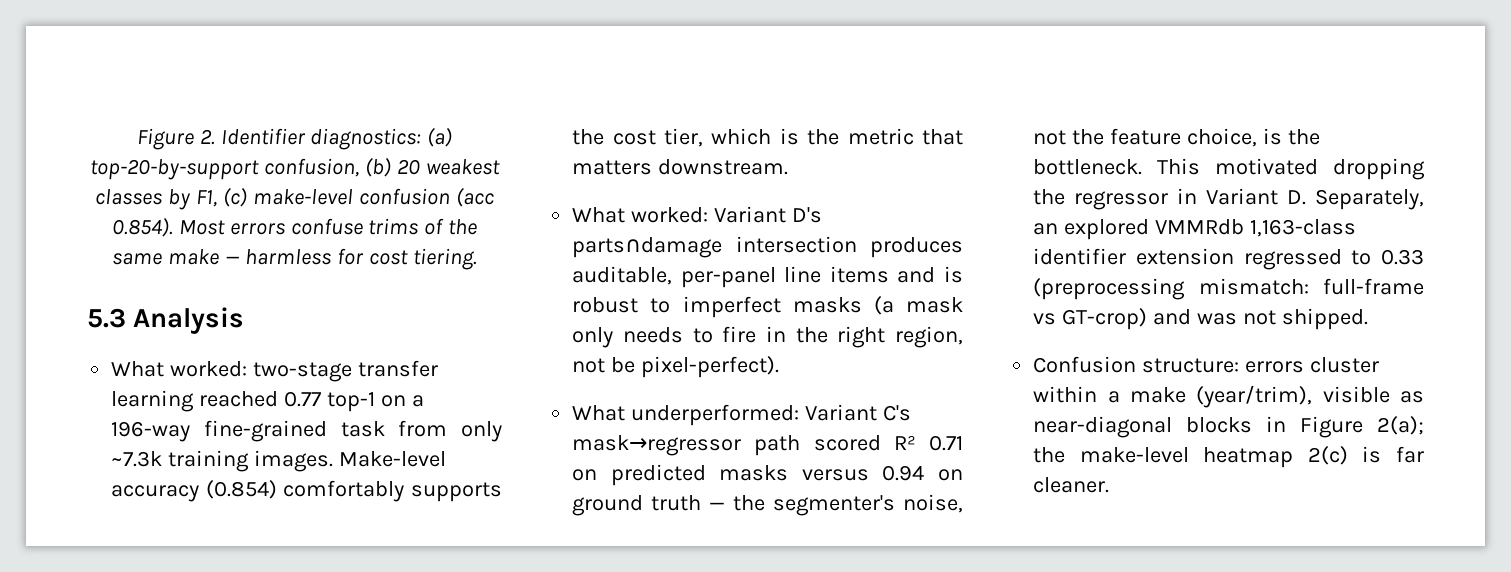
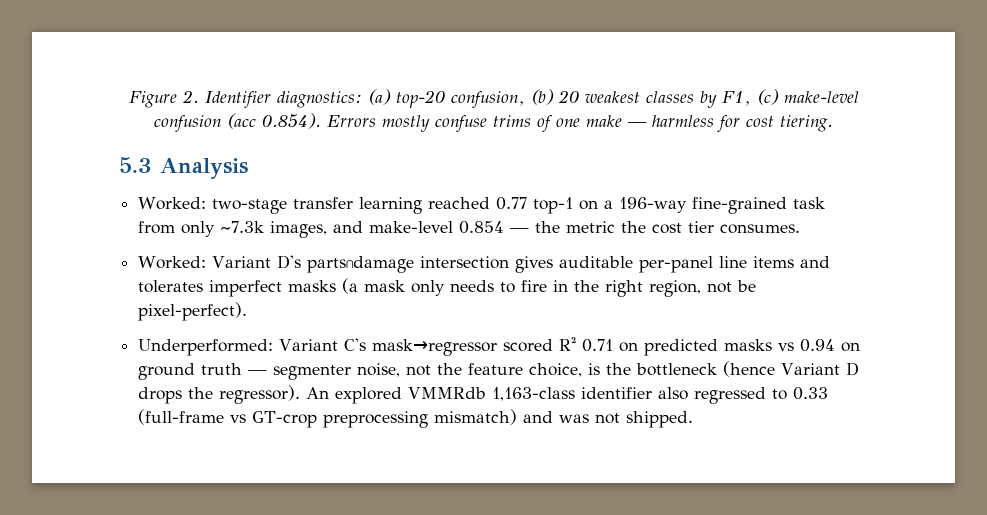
- Figure 2. Identifier diagnostics: (a) top-20-by-support confusion, (b) 20 weakest classes by F1, (c) make-level confusion (acc 0.854). Most errors confuse trims of the same make — harmless for cost tiering.
+ Figure 2. Identifier diagnostics: (a) top-20 confusion, (b) 20 weakest classes by F1, (c) make-level confusion (acc 0.854). Errors mostly confuse trims of one make — harmless for cost tiering.
- What worked: two-stage transfer learning reached 0.77 top-1 on a 196-way fine-grained task from only ~7.3k training images. Make-level accuracy (0.854) comfortably supports the cost tier, which is the metric that matters downstream.
- What worked: Variant D's parts∩damage intersection produces auditable, per-panel line items and is robust to imperfect masks (a mask only needs to fire in the right region, not be pixel-perfect).
+ Worked: two-stage transfer learning reached 0.77 top-1 on a 196-way fine-grained task from only ~7.3k images, and make-level 0.854 — the metric the cost tier consumes.
+ Worked: Variant D's parts∩damage intersection gives auditable per-panel line items and tolerates imperfect masks (a mask only needs to fire in the right region, not be pixel-perfect).
- What underperformed: Variant C's mask→regressor path scored R² 0.71 on predicted masks versus 0.94 on ground truth — the segmenter's noise, not the feature choice, is the bottleneck. This motivated dropping the regressor in Variant D. Separately, an explored VMMRdb 1,163-class identifier extension regressed to 0.33 (preprocessing mismatch: full-frame vs GT-crop) and was not shipped.
+ Underperformed: Variant C's mask→regressor scored R² 0.71 on predicted masks vs 0.94 on ground truth — segmenter noise, not the feature choice, is the bottleneck (hence Variant D drops the regressor). An explored VMMRdb 1,163-class identifier also regressed to 0.33 (full-frame vs GT-crop preprocessing mismatch) and was not shipped.
- Confusion structure: errors cluster within a make (year/trim), visible as near-diagonal blocks in Figure 2(a); the make-level heatmap 2(c) is far cleaner.

